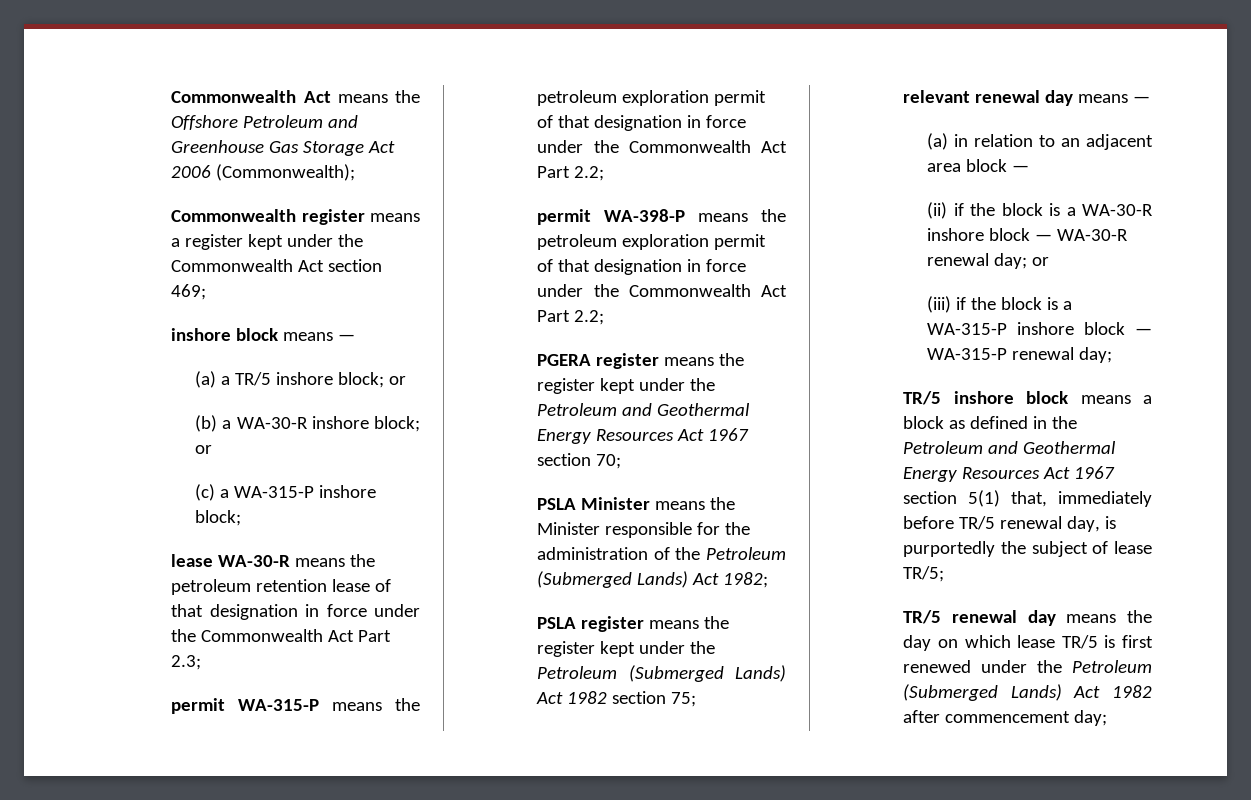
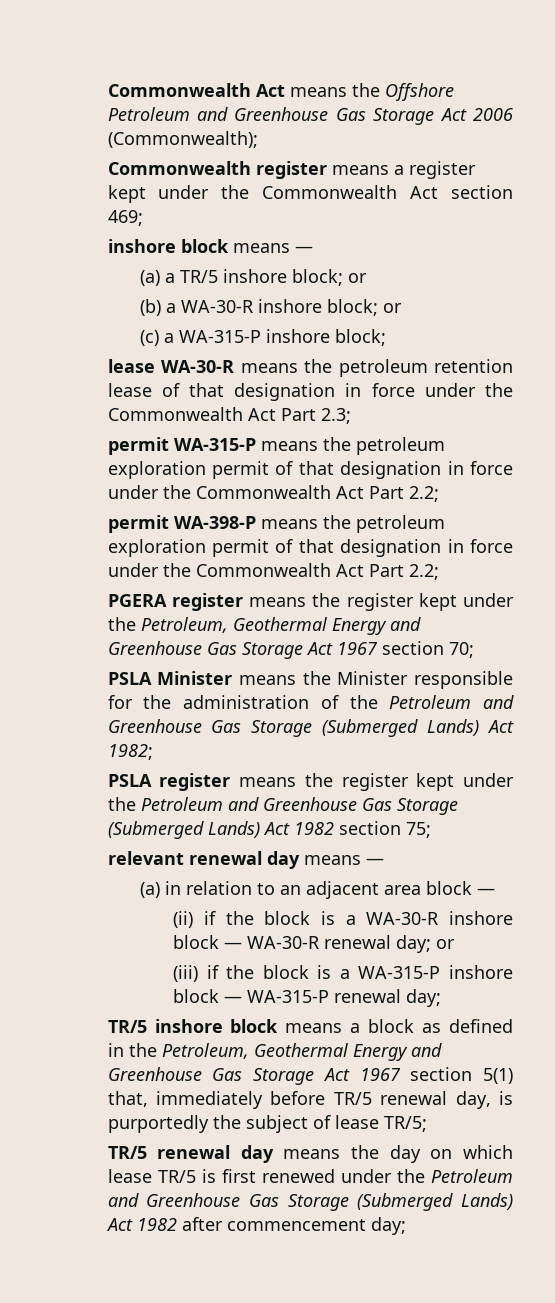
- PGERA register means the register kept under the Petroleum and Geothermal Energy Resources Act 1967 section 70;
+ PGERA register means the register kept under the Petroleum, Geothermal Energy and Greenhouse Gas Storage Act 1967 section 70;
- PSLA Minister means the Minister responsible for the administration of the Petroleum (Submerged Lands) Act 1982;
+ PSLA Minister means the Minister responsible for the administration of the Petroleum and Greenhouse Gas Storage (Submerged Lands) Act 1982;
- PSLA register means the register kept under the Petroleum (Submerged Lands) Act 1982 section 75;
+ PSLA register means the register kept under the Petroleum and Greenhouse Gas Storage (Submerged Lands) Act 1982 section 75;
- TR/5 inshore block means a block as defined in the Petroleum and Geothermal Energy Resources Act 1967 section 5(1) that, immediately before TR/5 renewal day, is purportedly the subject of lease TR/5;
+ TR/5 inshore block means a block as defined in the Petroleum, Geothermal Energy and Greenhouse Gas Storage Act 1967 section 5(1) that, immediately before TR/5 renewal day, is purportedly the subject of lease TR/5;
- TR/5 renewal day means the day on which lease TR/5 is first renewed under the Petroleum (Submerged Lands) Act 1982 after commencement day;
+ TR/5 renewal day means the day on which lease TR/5 is first renewed under the Petroleum and Greenhouse Gas Storage (Submerged Lands) Act 1982 after commencement day;

